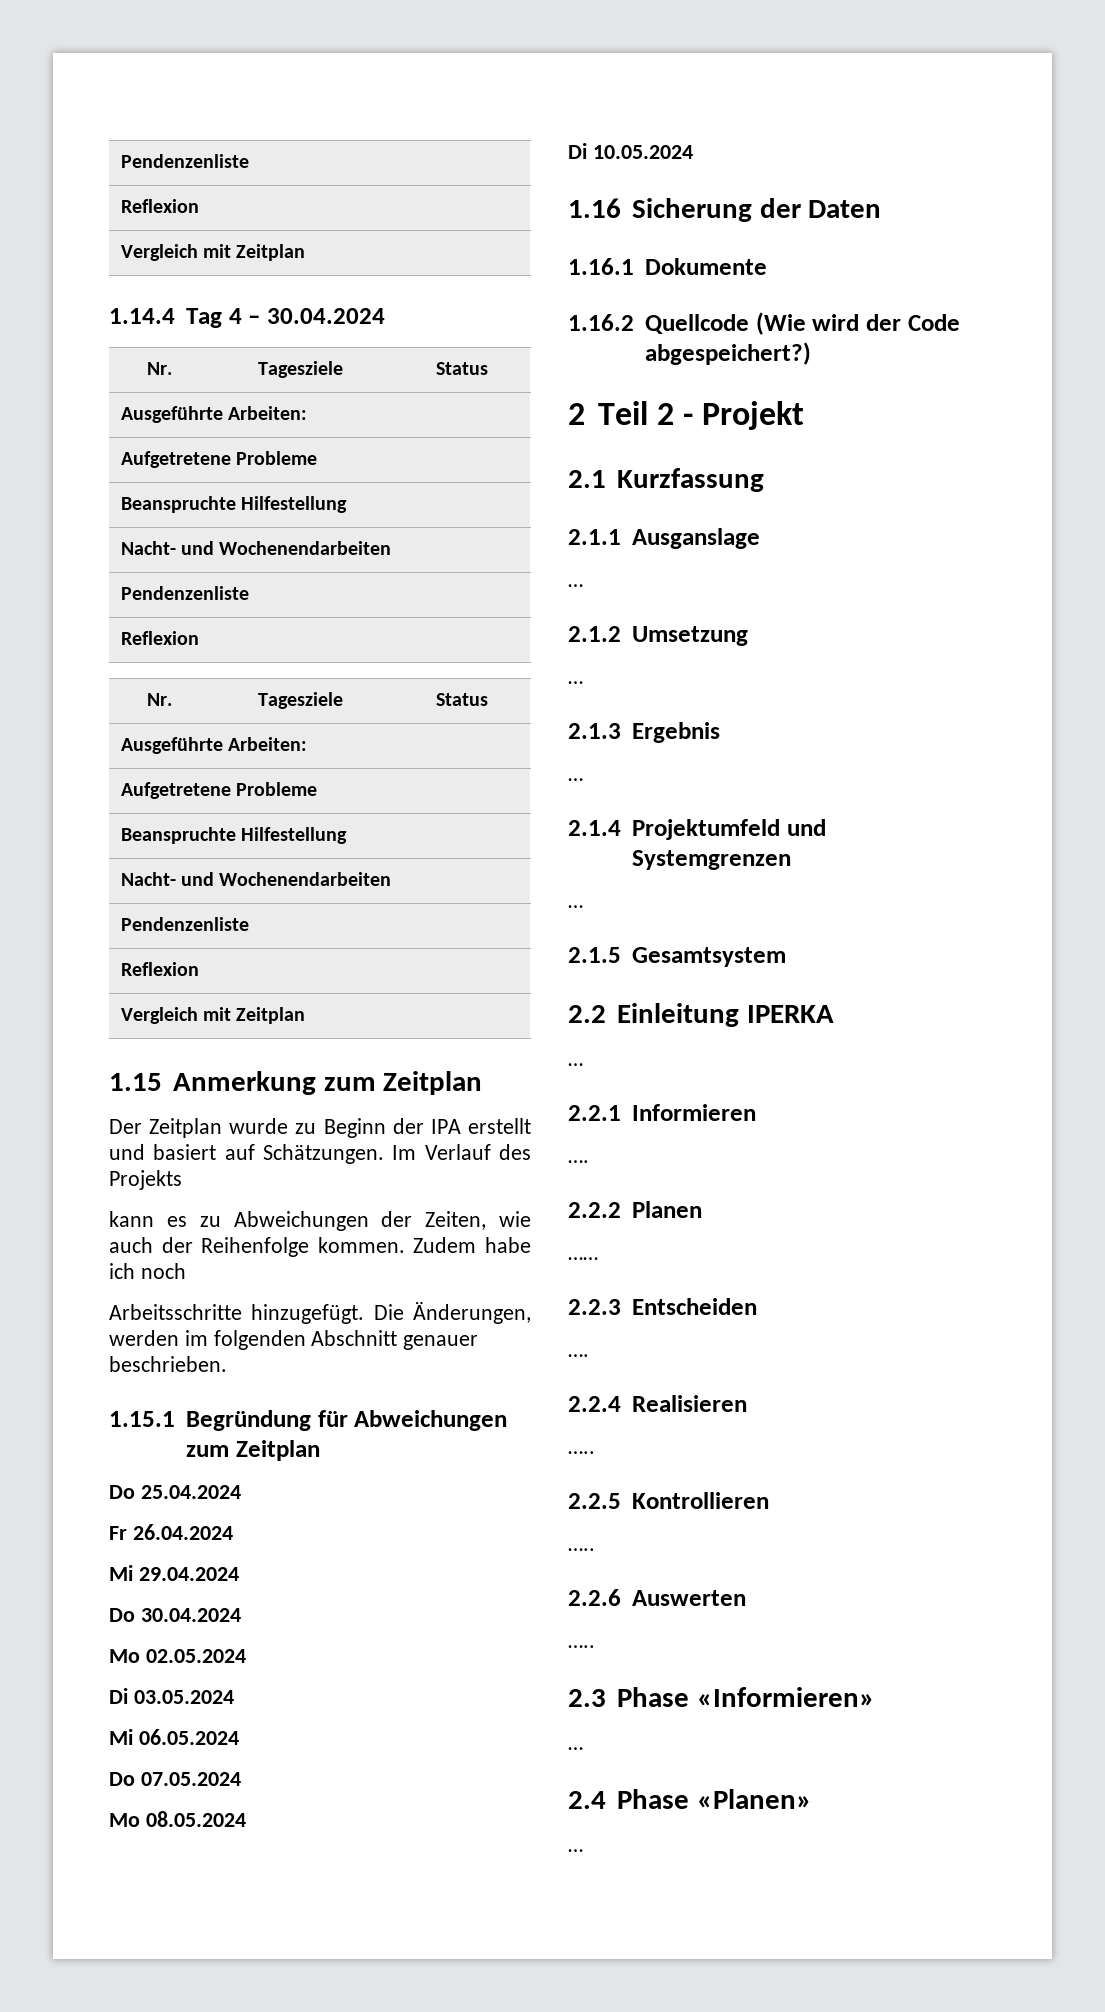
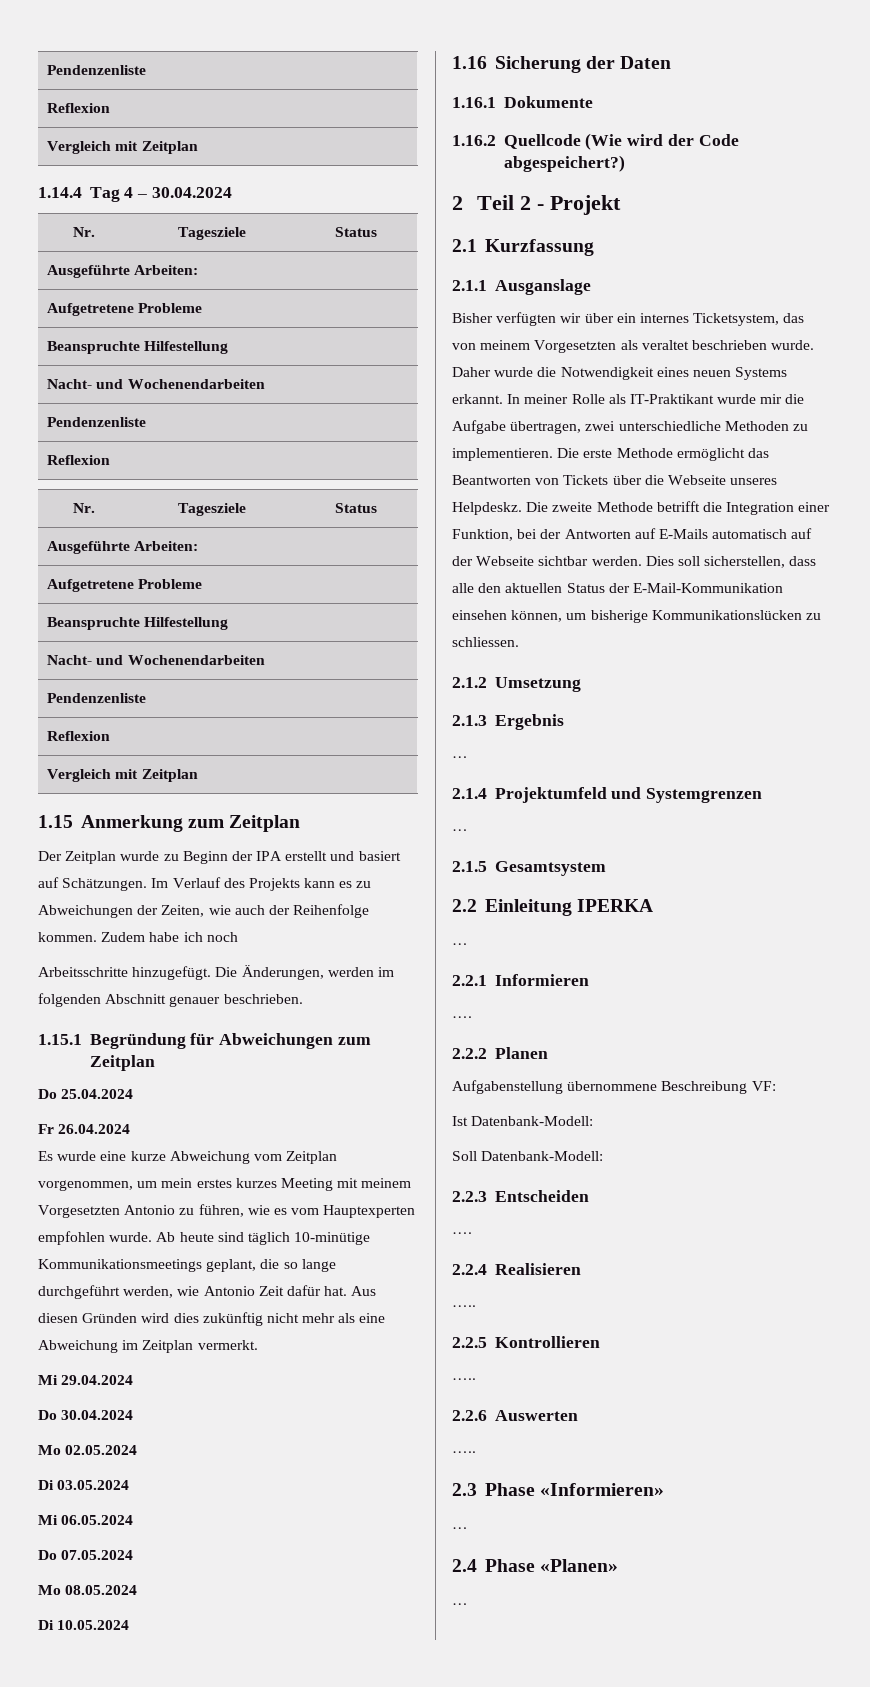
- Im Verlauf des Projekts
- kann es zu Abweichungen der Zeiten, wie auch der Reihenfolge kommen.
+ Im Verlauf des Projekts kann es zu Abweichungen der Zeiten, wie auch der Reihenfolge kommen.
+ Es wurde eine kurze Abweichung vom Zeitplan vorgenommen, um mein erstes kurzes Meeting mit meinem Vorgesetzten Antonio zu führen, wie es vom Hauptexperten empfohlen wurde. Ab heute sind täglich 10-minütige Kommunikationsmeetings geplant, die so lange durchgeführt werden, wie Antonio Zeit dafür hat. Aus diesen Gründen wird dies zukünftig nicht mehr als eine Abweichung im Zeitplan vermerkt.
  2.1.1 Ausganslage
- …
+ Bisher verfügten wir über ein internes Ticketsystem, das von meinem Vorgesetzten als veraltet beschrieben wurde. Daher wurde die Notwendigkeit eines neuen Systems erkannt. In meiner Rolle als IT-Praktikant wurde mir die Aufgabe übertragen, zwei unterschiedliche Methoden zu implementieren. Die erste Methode ermöglicht das Beantworten von Tickets über die Webseite unseres Helpdeskz. Die zweite Methode betrifft die Integration einer Funktion, bei der Antworten auf E-Mails automatisch auf der Webseite sichtbar werden. Dies soll sicherstellen, dass alle den aktuellen Status der E-Mail-Kommunikation einsehen können, um bisherige Kommunikationslücken zu schliessen.
  2.1.2 Umsetzung
- …
- ……
+ Aufgabenstellung übernommene Beschreibung VF:
+ Ist Datenbank-Modell:
+ Soll Datenbank-Modell:

